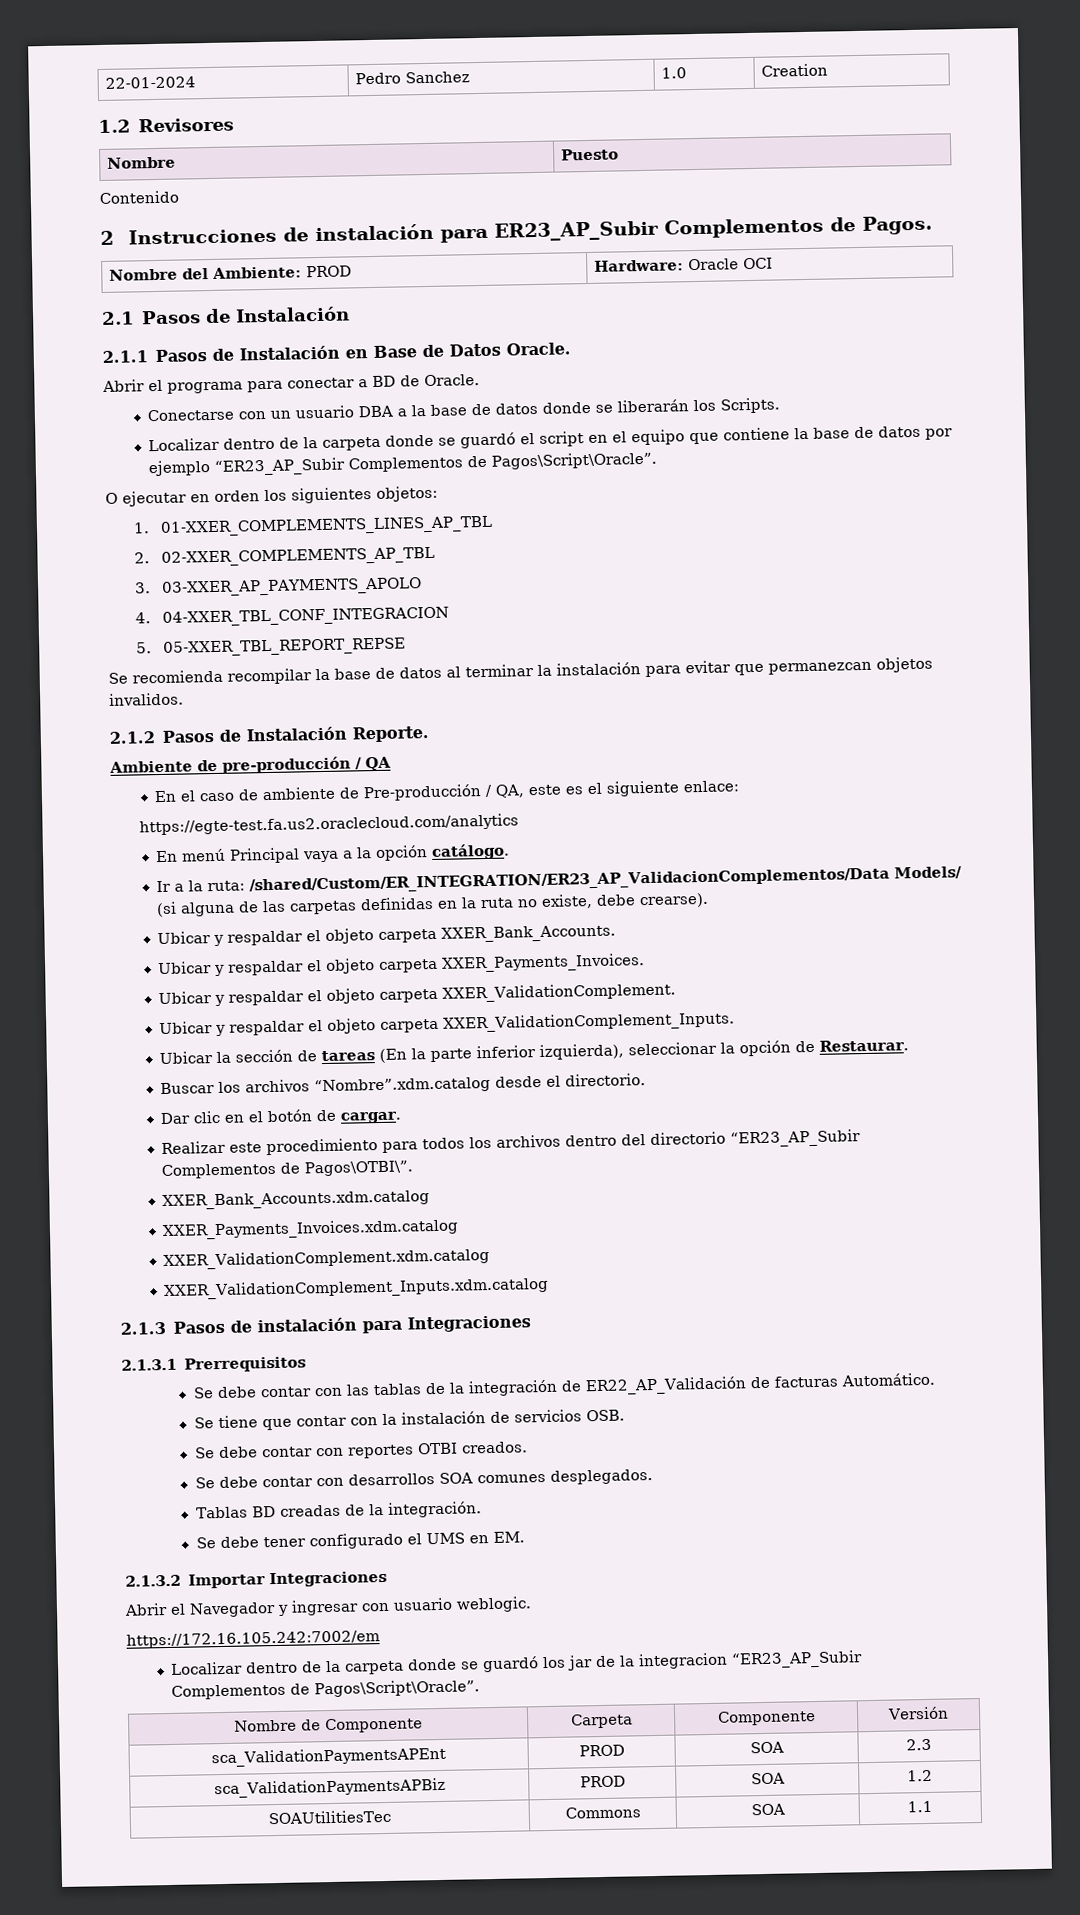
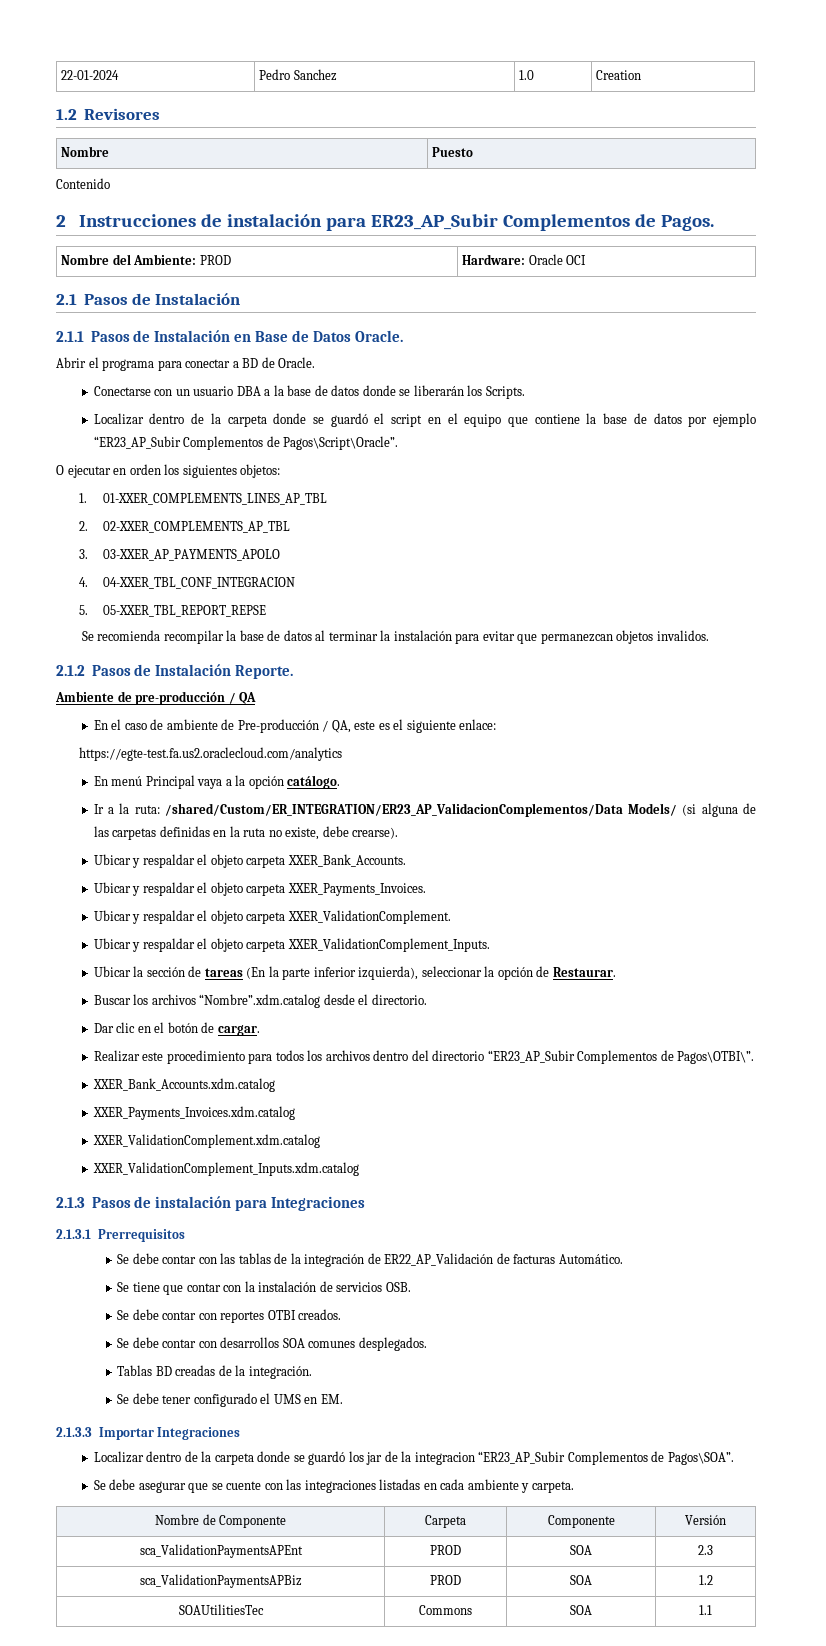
- 2.1.3.2 Importar Integraciones
+ 2.1.3.3 Importar Integraciones
- Abrir el Navegador y ingresar con usuario weblogic.
- https://172.16.105.242:7002/em
- Localizar dentro de la carpeta donde se guardó los jar de la integracion “ER23_AP_Subir Complementos de Pagos\Script\Oracle”.
+ Localizar dentro de la carpeta donde se guardó los jar de la integracion “ER23_AP_Subir Complementos de Pagos\SOA”.
+ Se debe asegurar que se cuente con las integraciones listadas en cada ambiente y carpeta.

